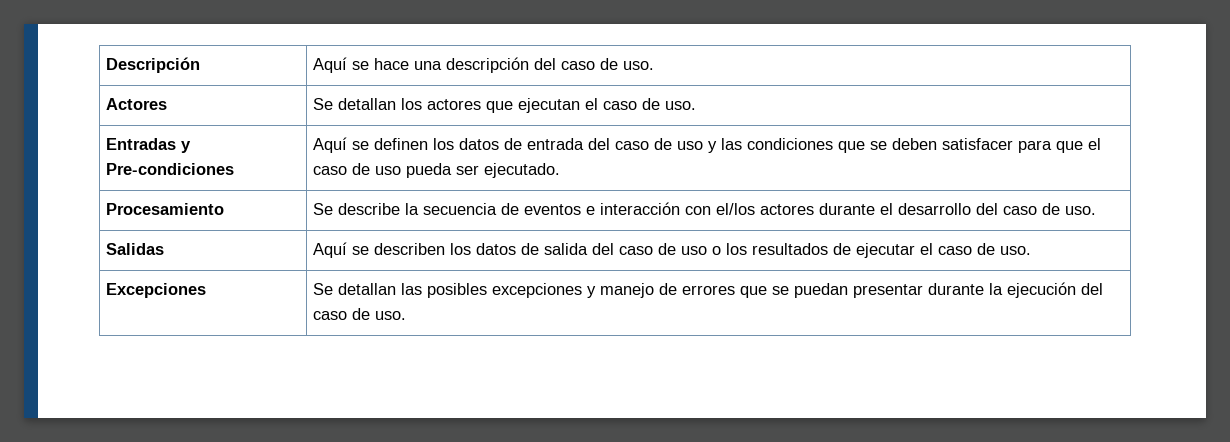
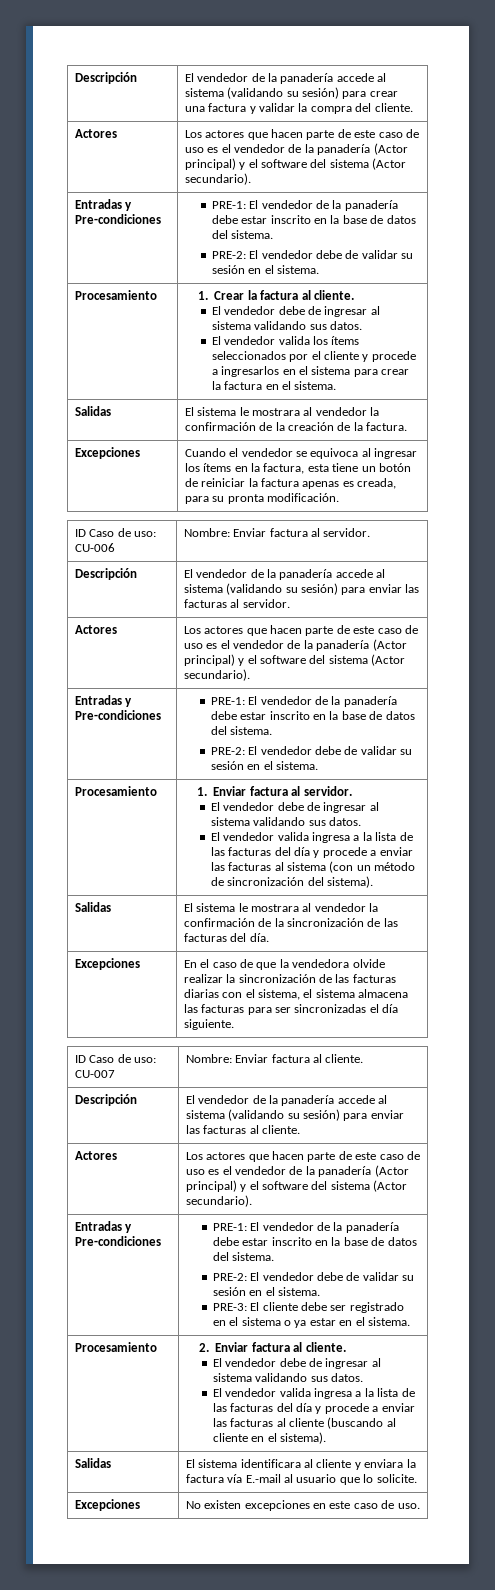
- Descripción | Aquí se hace una descripción del caso de uso.
- Actores | Se detallan los actores que ejecutan el caso de uso.
- Entradas y Pre-condiciones | Aquí se definen los datos de entrada del caso de uso y las condiciones que se deben satisfacer para que el caso de uso pueda ser ejecutado.
- Procesamiento | Se describe la secuencia de eventos e interacción con el/los actores durante el desarrollo del caso de uso.
- Salidas | Aquí se describen los datos de salida del caso de uso o los resultados de ejecutar el caso de uso.
- Excepciones | Se detallan las posibles excepciones y manejo de errores que se puedan presentar durante la ejecución del caso de uso.
+ Descripción | El vendedor de la panadería accede al sistema (validando su sesión) para crear una factura y validar la compra del cliente.
+ Actores | Los actores que hacen parte de este caso de uso es el vendedor de la panadería (Actor principal) y el software del sistema (Actor secundario).
+ Entradas y Pre-condiciones | PRE-1: El vendedor de la panadería debe estar inscrito en la base de datos del sistema.
+ PRE-2: El vendedor debe de validar su sesión en el sistema.
+ Procesamiento | 1. Crear la factura al cliente.
+ El vendedor debe de ingresar al sistema validando sus datos.
+ El vendedor valida los ítems seleccionados por el cliente y procede a ingresarlos en el sistema para crear la factura en el sistema.
+ Salidas | El sistema le mostrara al vendedor la confirmación de la creación de la factura.
+ Excepciones | Cuando el vendedor se equivoca al ingresar los ítems en la factura, esta tiene un botón de reiniciar la factura apenas es creada, para su pronta modificación.
+ ID Caso de uso: CU-006 | Nombre: Enviar factura al servidor.
+ Descripción | El vendedor de la panadería accede al sistema (validando su sesión) para enviar las facturas al servidor.
+ Actores | Los actores que hacen parte de este caso de uso es el vendedor de la panadería (Actor principal) y el software del sistema (Actor secundario).
+ Entradas y Pre-condiciones | PRE-1: El vendedor de la panadería debe estar inscrito en la base de datos del sistema.
+ PRE-2: El vendedor debe de validar su sesión en el sistema.
+ Procesamiento | 1. Enviar factura al servidor.
+ El vendedor debe de ingresar al sistema validando sus datos.
+ El vendedor valida ingresa a la lista de las facturas del día y procede a enviar las facturas al sistema (con un método de sincronización del sistema).
+ Salidas | El sistema le mostrara al vendedor la confirmación de la sincronización de las facturas del día.
+ Excepciones | En el caso de que la vendedora olvide realizar la sincronización de las facturas diarias con el sistema, el sistema almacena las facturas para ser sincronizadas el día siguiente.
+ ID Caso de uso: CU-007 | Nombre: Enviar factura al cliente.
+ Descripción | El vendedor de la panadería accede al sistema (validando su sesión) para enviar las facturas al cliente.
+ Actores | Los actores que hacen parte de este caso de uso es el vendedor de la panadería (Actor principal) y el software del sistema (Actor secundario).
+ Entradas y Pre-condiciones | PRE-1: El vendedor de la panadería debe estar inscrito en la base de datos del sistema.
+ PRE-2: El vendedor debe de validar su sesión en el sistema.
+ PRE-3: El cliente debe ser registrado en el sistema o ya estar en el sistema.
+ Procesamiento | 2. Enviar factura al cliente.
+ El vendedor debe de ingresar al sistema validando sus datos.
+ El vendedor valida ingresa a la lista de las facturas del día y procede a enviar las facturas al cliente (buscando al cliente en el sistema).
+ Salidas | El sistema identificara al cliente y enviara la factura vía E.-mail al usuario que lo solicite.
+ Excepciones | No existen excepciones en este caso de uso.

